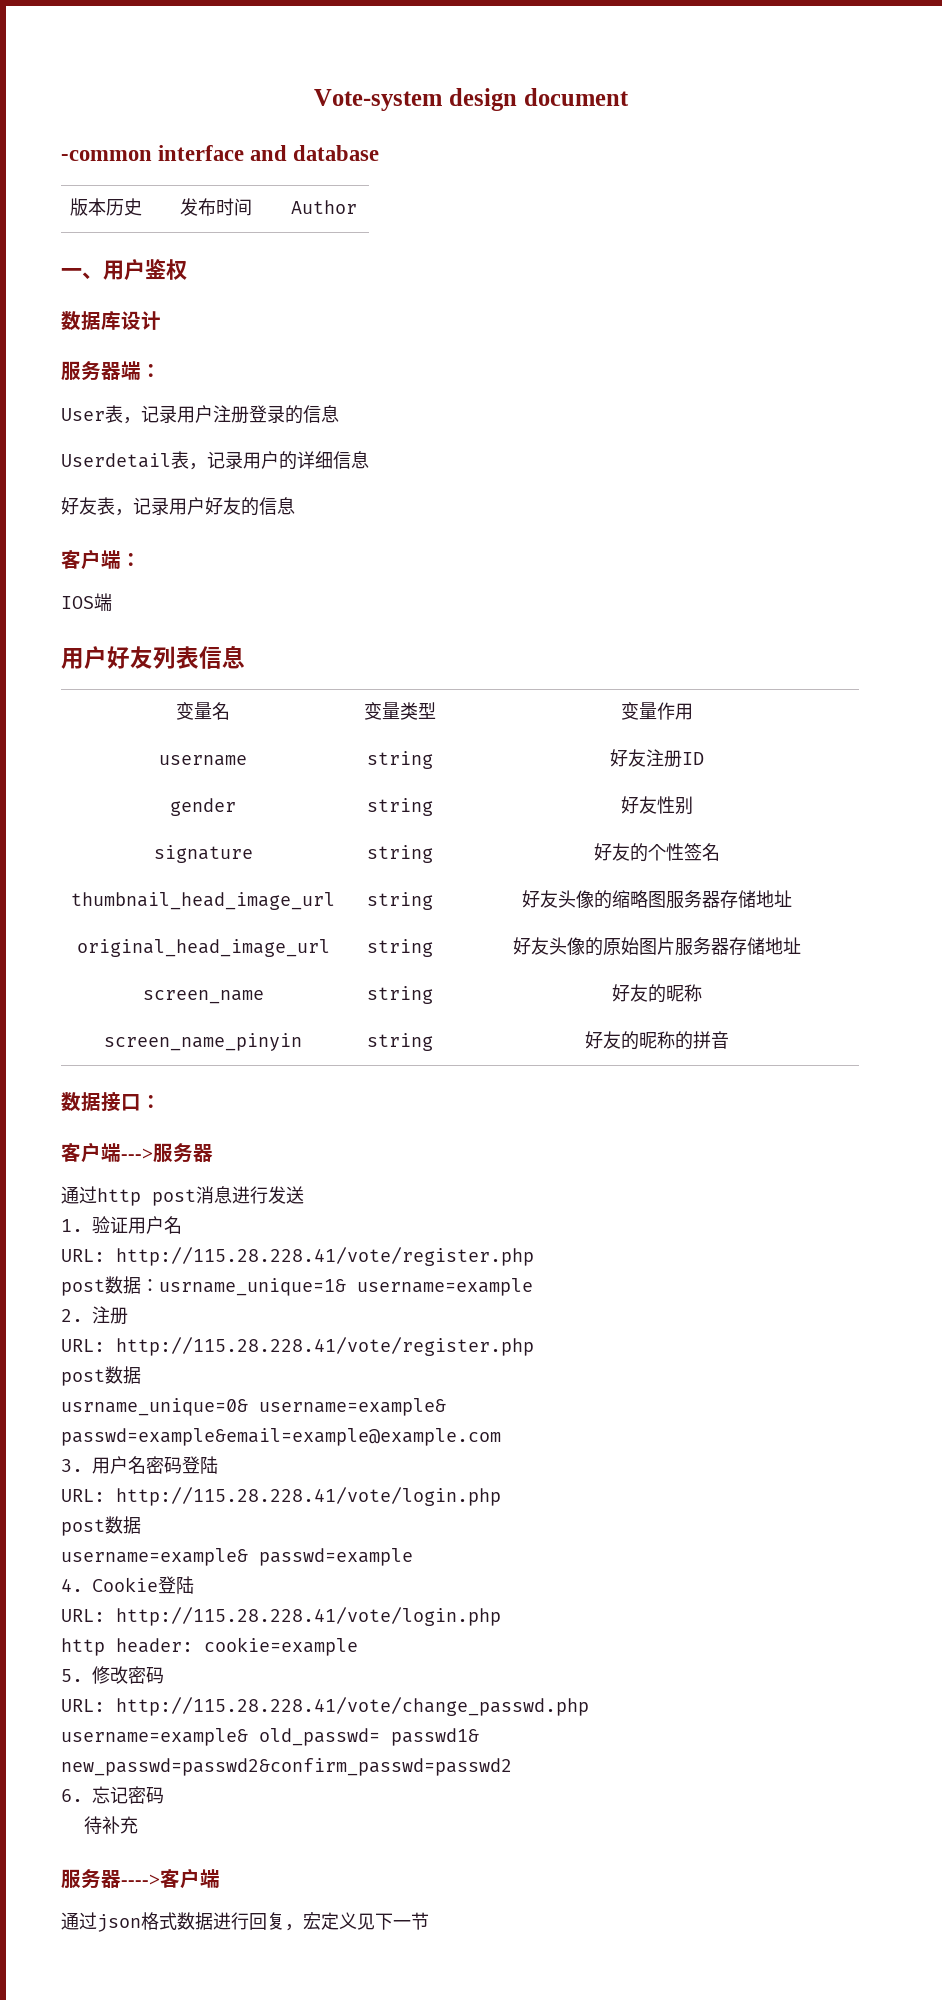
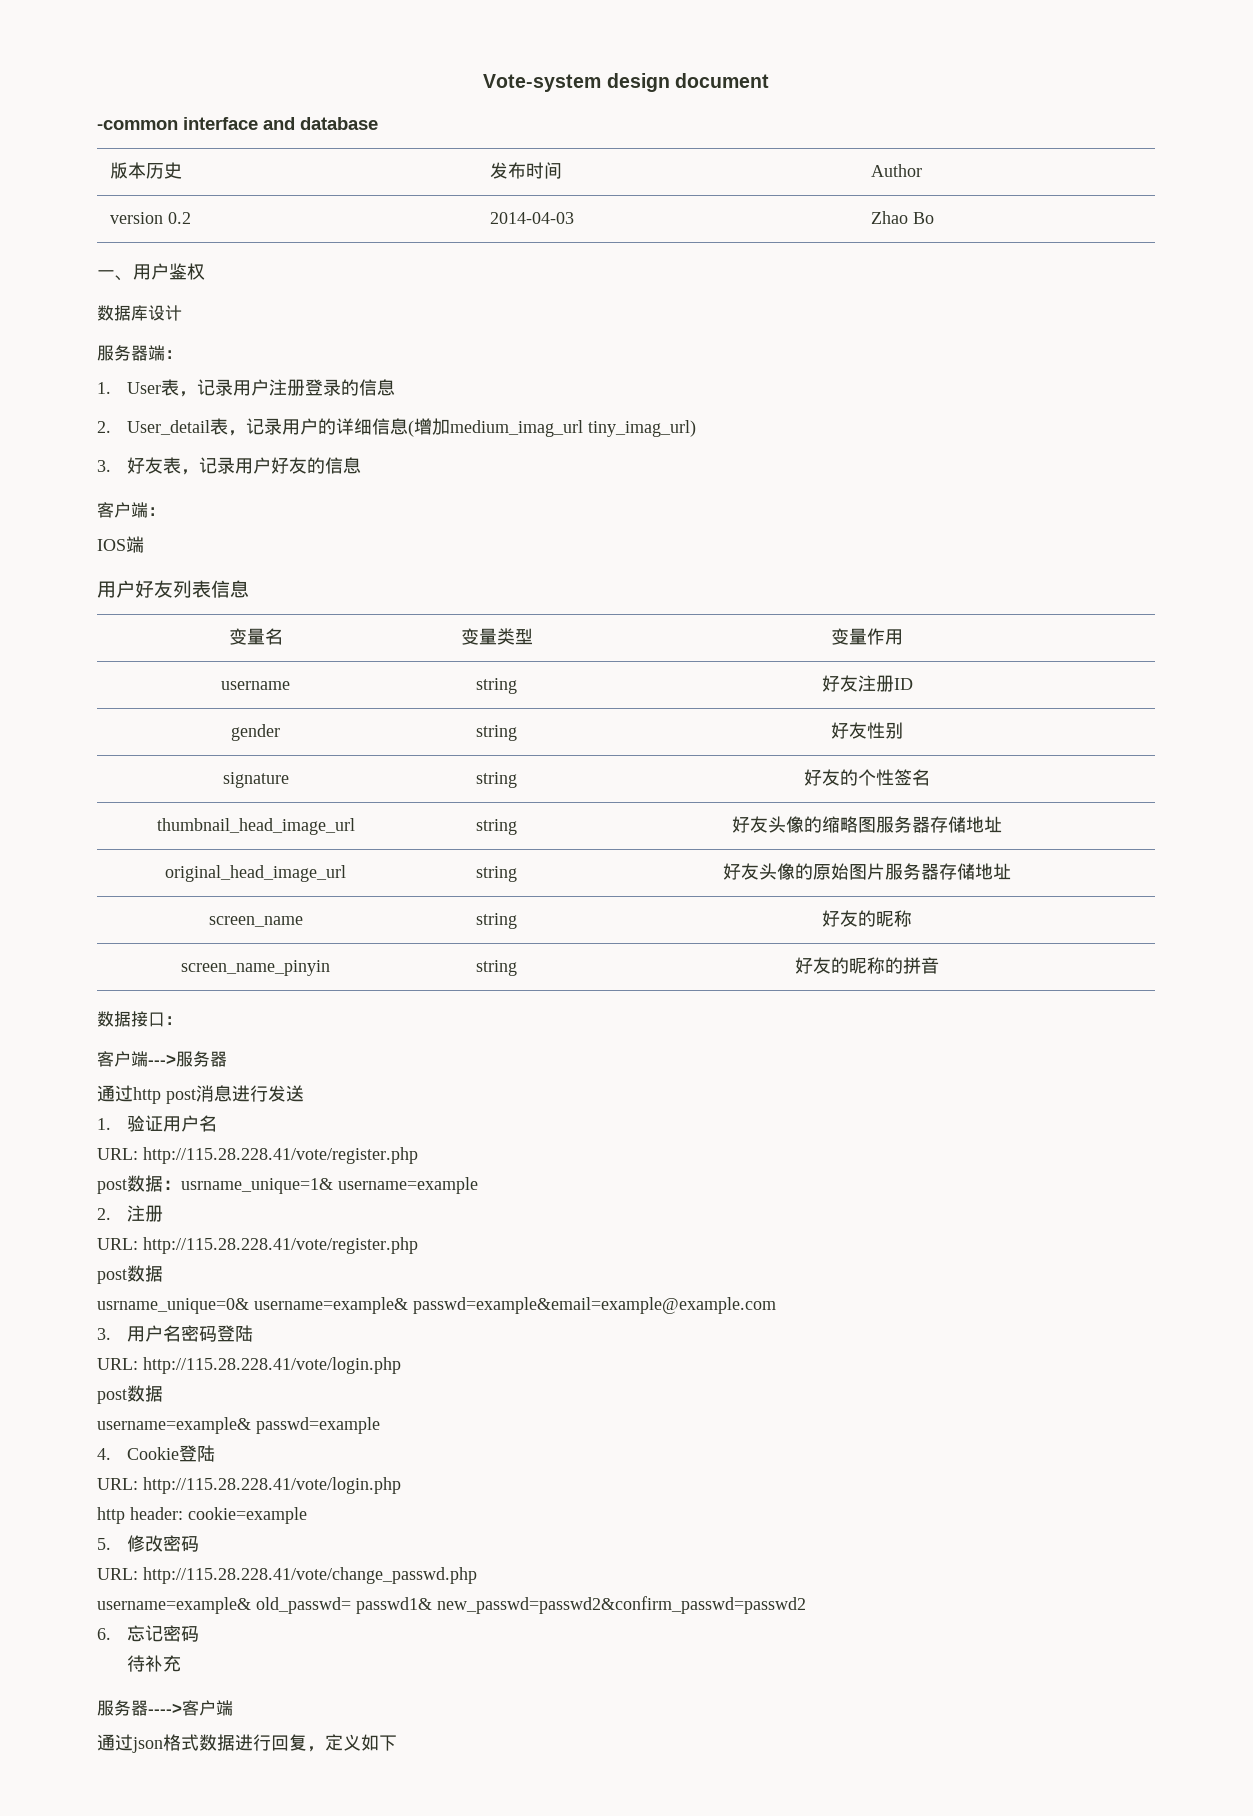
+ version 0.2 | 2014-04-03 | Zhao Bo
- User表，记录用户注册登录的信息
+ 1. User表，记录用户注册登录的信息
- Userdetail表，记录用户的详细信息
- 好友表，记录用户好友的信息
+ 2. User_detail表，记录用户的详细信息(增加medium_imag_url tiny_imag_url)
+ 3.好友表，记录用户好友的信息
- 通过json格式数据进行回复，宏定义见下一节
+ 通过json格式数据进行回复，定义如下

